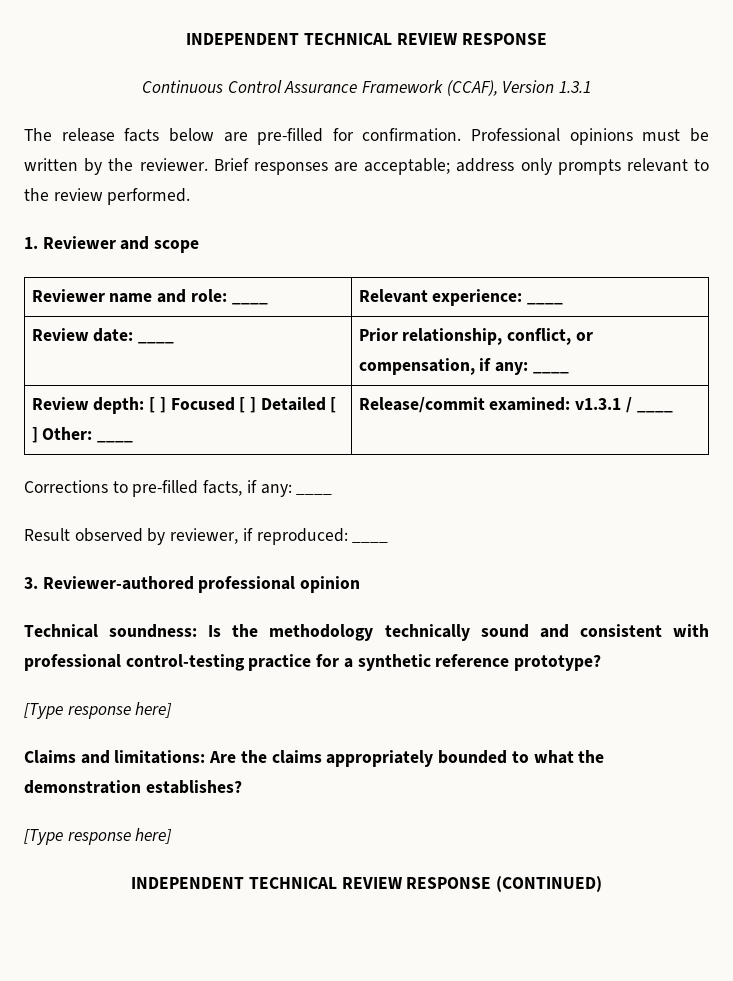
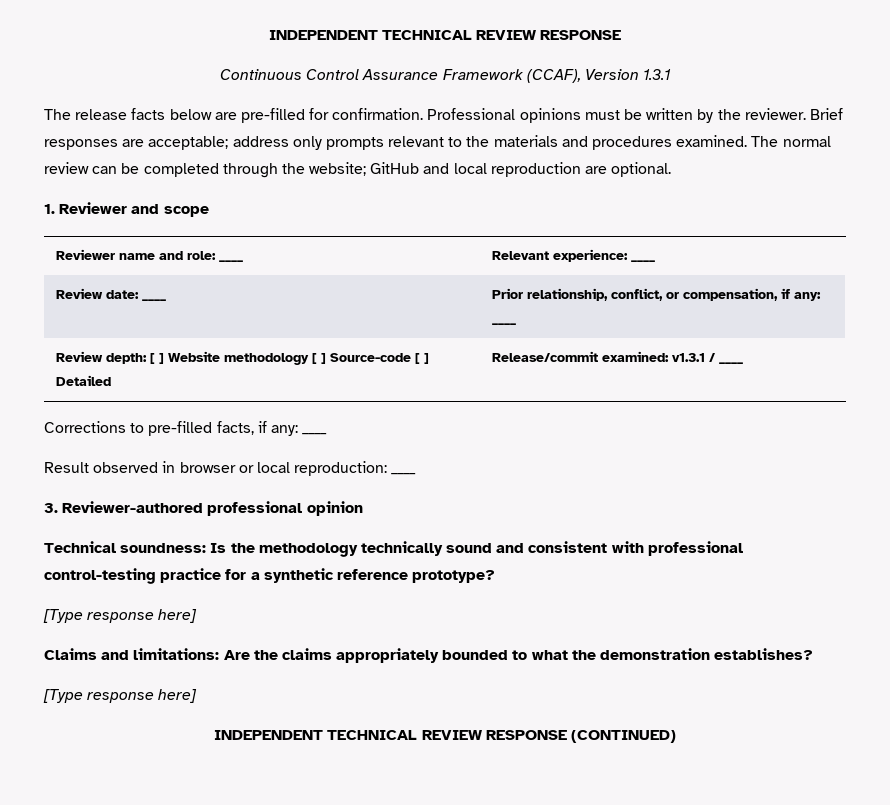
- Brief responses are acceptable; address only prompts relevant to the review performed.
+ Brief responses are acceptable; address only prompts relevant to the materials and procedures examined. The normal review can be completed through the website; GitHub and local reproduction are optional.
- Review depth: [ ] Focused [ ] Detailed [ ] Other: ____ | Release/commit examined: v1.3.1 / ____
+ Review depth: [ ] Website methodology [ ] Source-code [ ] Detailed | Release/commit examined: v1.3.1 / ____
- Result observed by reviewer, if reproduced: ____
+ Result observed in browser or local reproduction: ____

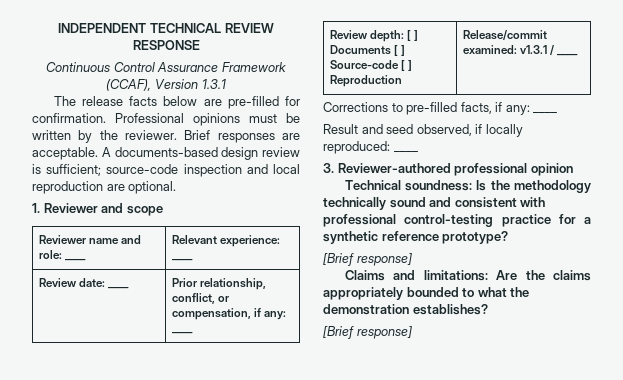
- Brief responses are acceptable; address only prompts relevant to the materials and procedures examined. The normal review can be completed through the website; GitHub and local reproduction are optional.
+ Brief responses are acceptable. A documents-based design review is sufficient; source-code inspection and local reproduction are optional.
- Review depth: [ ] Website methodology [ ] Source-code [ ] Detailed | Release/commit examined: v1.3.1 / ____
+ Review depth: [ ] Documents [ ] Source-code [ ] Reproduction | Release/commit examined: v1.3.1 / ____
- Result observed in browser or local reproduction: ____
+ Result and seed observed, if locally reproduced: ____
  Technical soundness: Is the methodology technically sound and consistent with professional control-testing practice for a synthetic reference prototype?
- [Type response here]
+ [Brief response]
  Claims and limitations: Are the claims appropriately bounded to what the demonstration establishes?
- [Type response here]
- INDEPENDENT TECHNICAL REVIEW RESPONSE (CONTINUED)
+ [Brief response]

